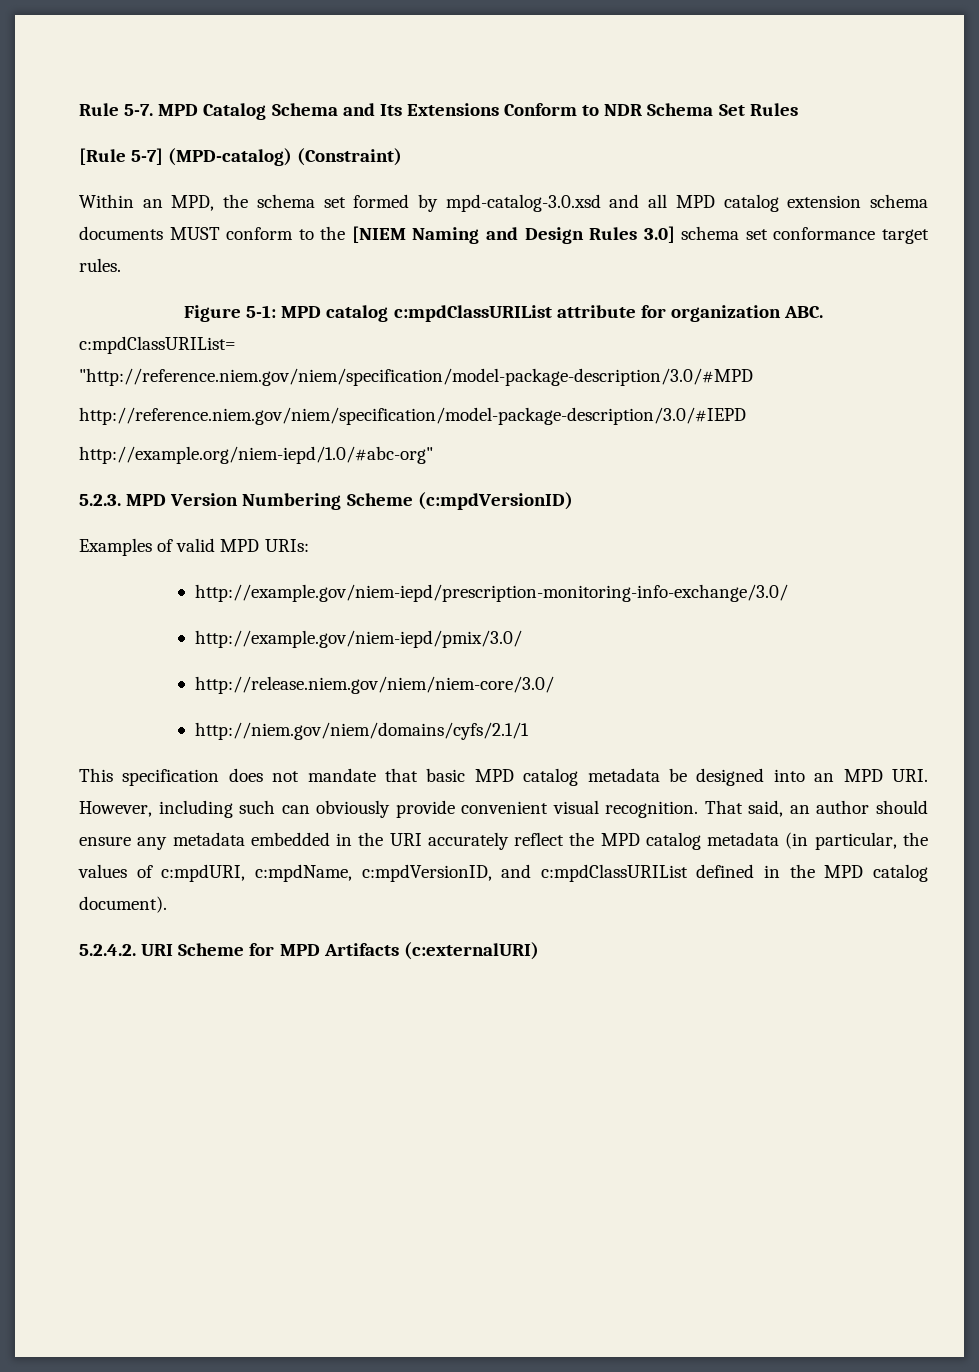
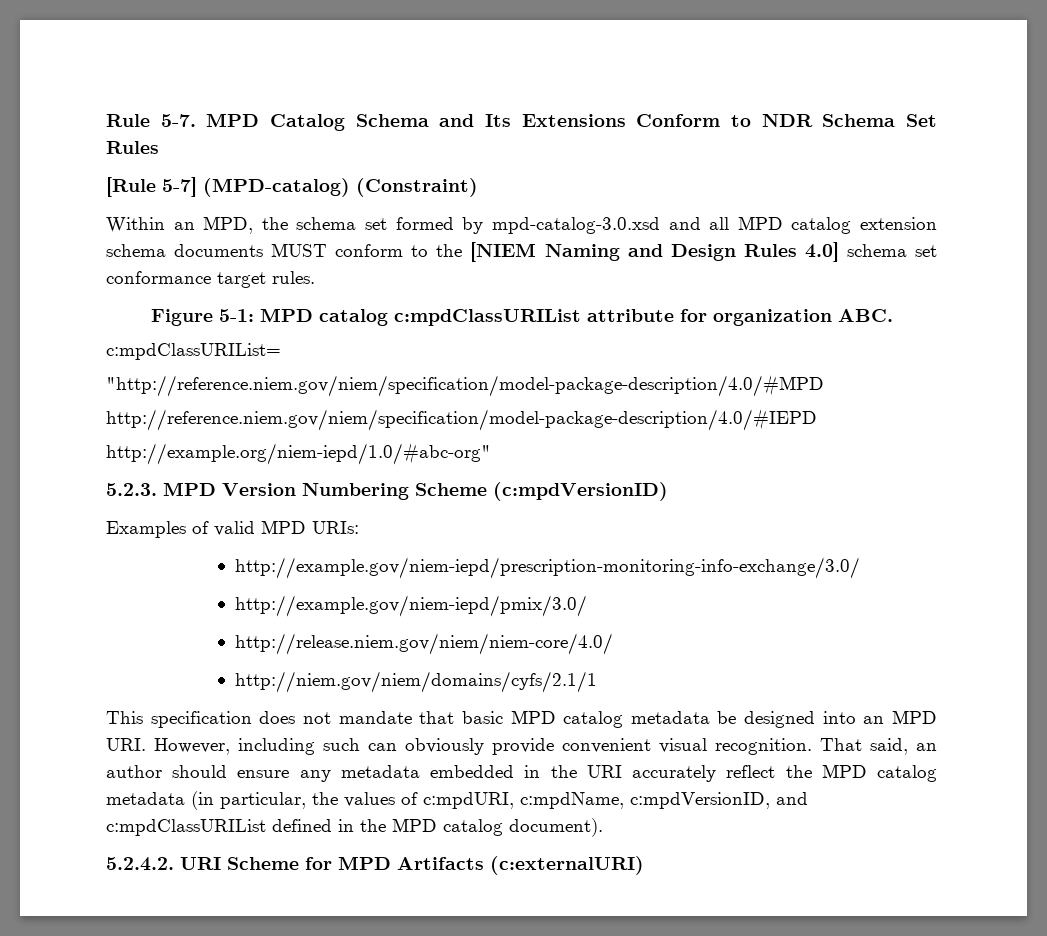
- Within an MPD, the schema set formed by mpd-catalog-3.0.xsd and all MPD catalog extension schema documents MUST conform to the [NIEM Naming and Design Rules 3.0] schema set conformance target rules.
+ Within an MPD, the schema set formed by mpd-catalog-3.0.xsd and all MPD catalog extension schema documents MUST conform to the [NIEM Naming and Design Rules 4.0] schema set conformance target rules.
- "http://reference.niem.gov/niem/specification/model-package-description/3.0/#MPD
- http://reference.niem.gov/niem/specification/model-package-description/3.0/#IEPD
+ "http://reference.niem.gov/niem/specification/model-package-description/4.0/#MPD
+ http://reference.niem.gov/niem/specification/model-package-description/4.0/#IEPD
- http://release.niem.gov/niem/niem-core/3.0/
+ http://release.niem.gov/niem/niem-core/4.0/

